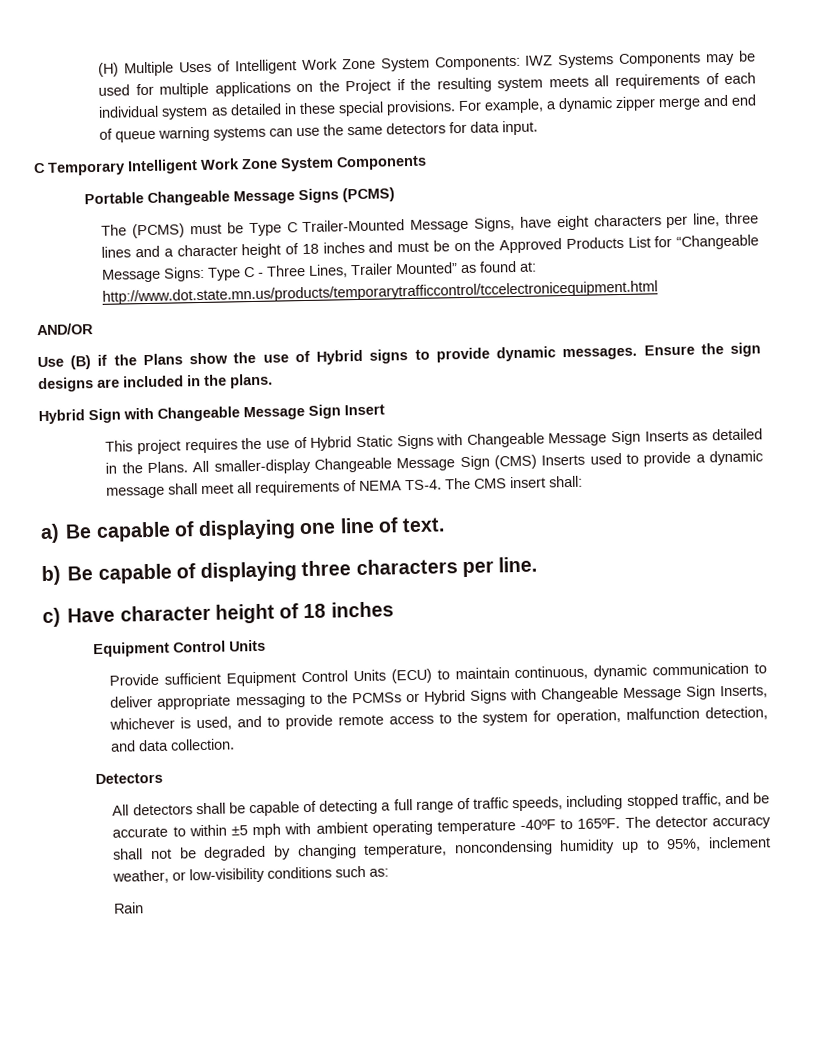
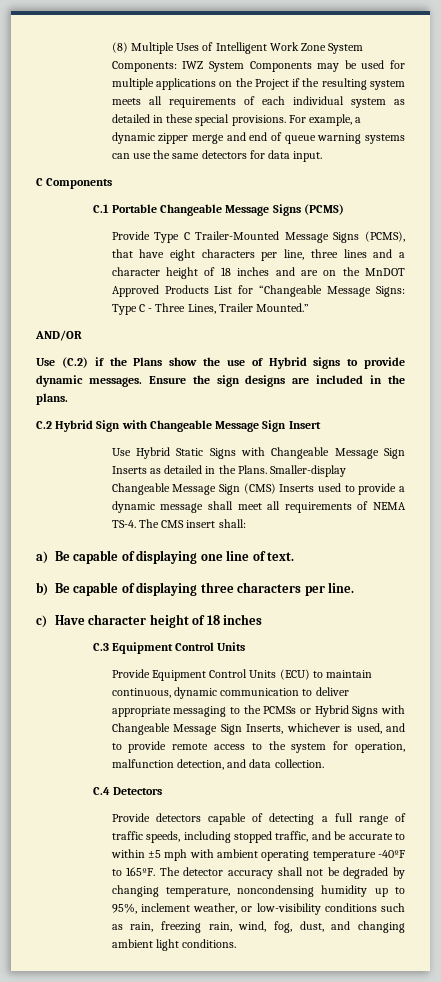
- (H) Multiple Uses of Intelligent Work Zone System Components: IWZ Systems Components may be used for multiple applications on the Project if the resulting system meets all requirements of each individual system as detailed in these special provisions.
+ (8) Multiple Uses of Intelligent Work Zone System Components: IWZ System Components may be used for multiple applications on the Project if the resulting system meets all requirements of each individual system as detailed in these special provisions.
- C Temporary Intelligent Work Zone System Components
+ C Components
- Portable Changeable Message Signs (PCMS)
+ C.1 Portable Changeable Message Signs (PCMS)
- The (PCMS) must be Type C Trailer-Mounted Message Signs, have eight characters per line, three lines and a character height of 18 inches and must be on the Approved Products List for “Changeable Message Signs: Type C - Three Lines, Trailer Mounted” as found at: http://www.dot.state.mn.us/products/temporarytrafficcontrol/tccelectronicequipment.html
+ Provide Type C Trailer-Mounted Message Signs (PCMS), that have eight characters per line, three lines and a character height of 18 inches and are on the MnDOT Approved Products List for “Changeable Message Signs: Type C - Three Lines, Trailer Mounted.”
- Use (B) if the Plans show the use of Hybrid signs to provide dynamic messages.
+ Use (C.2) if the Plans show the use of Hybrid signs to provide dynamic messages.
- Hybrid Sign with Changeable Message Sign Insert
+ C.2 Hybrid Sign with Changeable Message Sign Insert
- This project requires the use of Hybrid Static Signs with Changeable Message Sign Inserts as detailed in the Plans.
+ Use Hybrid Static Signs with Changeable Message Sign Inserts as detailed in the Plans.
- All smaller-display Changeable Message Sign (CMS) Inserts used to provide a dynamic message shall meet all requirements of NEMA TS-4.
+ Smaller-display Changeable Message Sign (CMS) Inserts used to provide a dynamic message shall meet all requirements of NEMA TS-4.
  c) Have character height of 18 inches
- Equipment Control Units
+ C.3 Equipment Control Units
- Provide sufficient Equipment Control Units (ECU) to maintain continuous, dynamic communication to deliver appropriate messaging to the PCMSs or Hybrid Signs with Changeable Message Sign Inserts, whichever is used, and to provide remote access to the system for operation, malfunction detection, and data collection.
+ Provide Equipment Control Units (ECU) to maintain continuous, dynamic communication to deliver appropriate messaging to the PCMSs or Hybrid Signs with Changeable Message Sign Inserts, whichever is used, and to provide remote access to the system for operation, malfunction detection, and data collection.
- Detectors
+ C.4 Detectors
- All detectors shall be capable of detecting a full range of traffic speeds, including stopped traffic, and be accurate to within ±5 mph with ambient operating temperature -40ºF to 165ºF.
+ Provide detectors capable of detecting a full range of traffic speeds, including stopped traffic, and be accurate to within ±5 mph with ambient operating temperature -40ºF to 165ºF.
- The detector accuracy shall not be degraded by changing temperature, noncondensing humidity up to 95%, inclement weather, or low-visibility conditions such as:
- Rain
+ The detector accuracy shall not be degraded by changing temperature, noncondensing humidity up to 95%, inclement weather, or low-visibility conditions such as rain, freezing rain, wind, fog, dust, and changing ambient light conditions.

